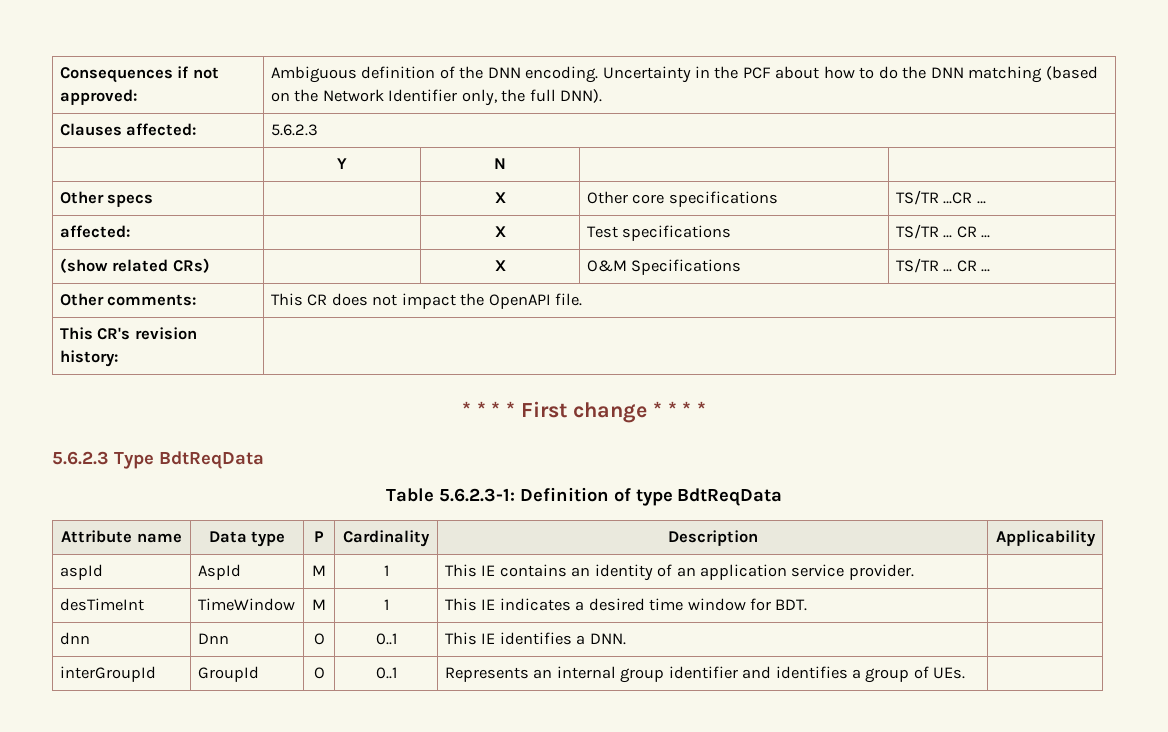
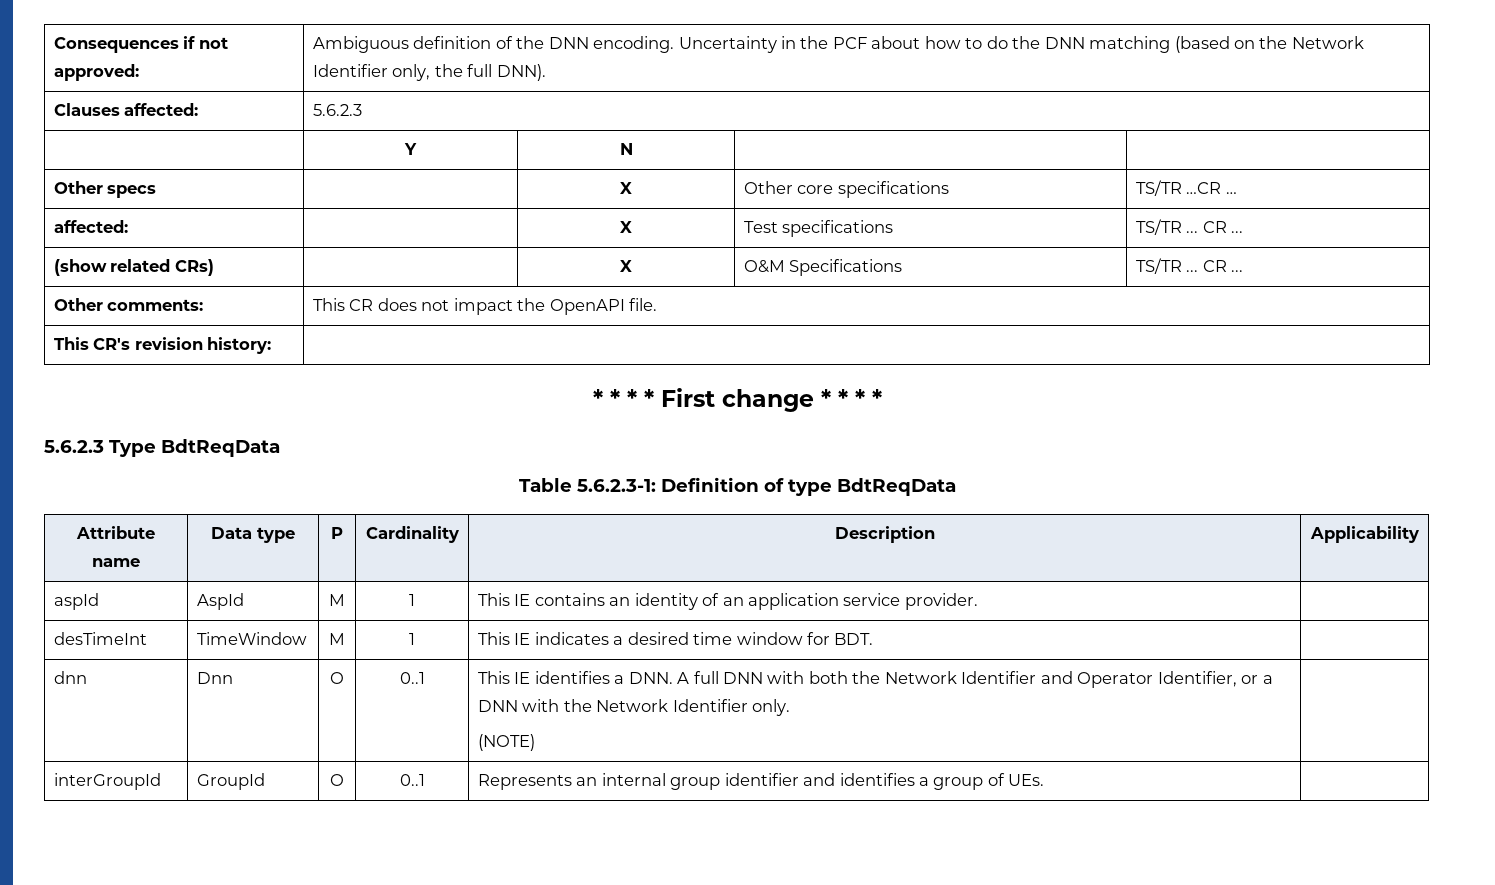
- dnn | Dnn | O | 0..1 | This IE identifies a DNN. |
+ dnn | Dnn | O | 0..1 | This IE identifies a DNN. A full DNN with both the Network Identifier and Operator Identifier, or a DNN with the Network Identifier only.
+ (NOTE) |

